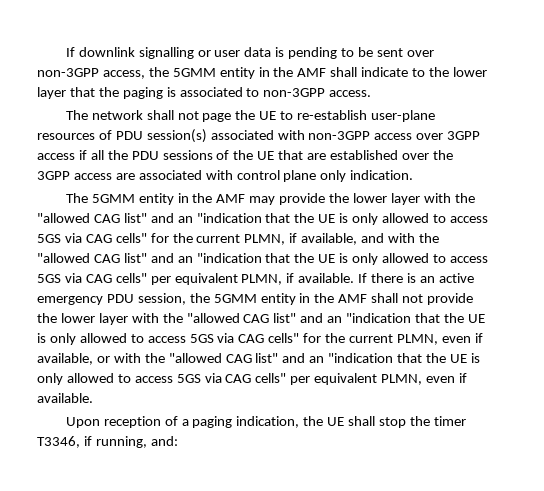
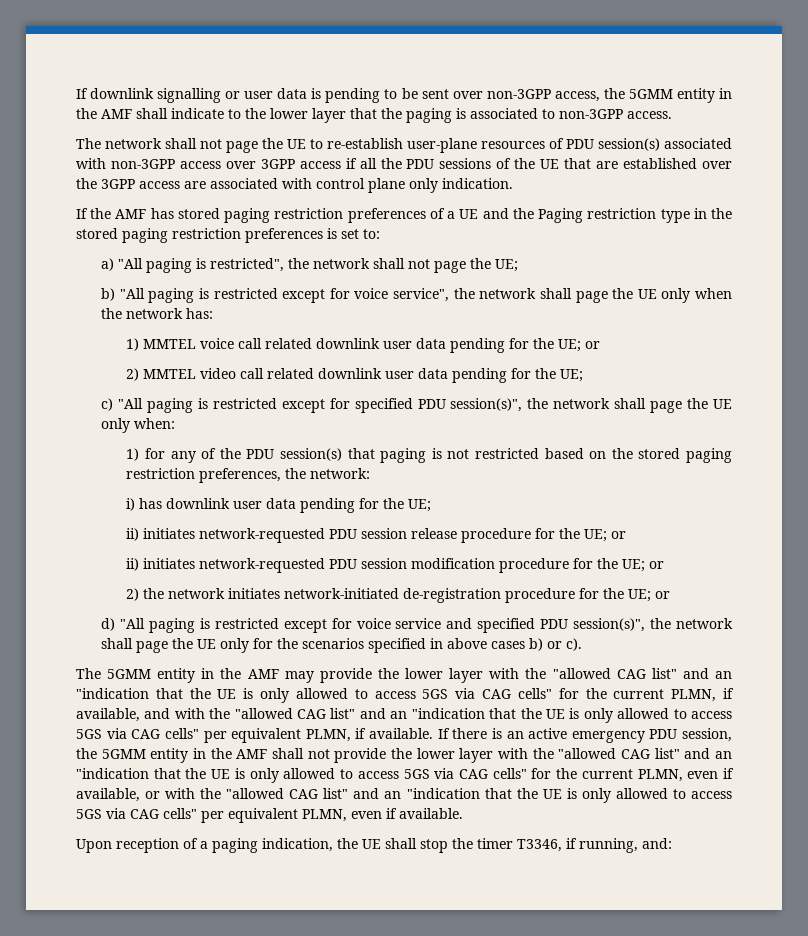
+ If the AMF has stored paging restriction preferences of a UE and the Paging restriction type in the stored paging restriction preferences is set to:
+ a) "All paging is restricted", the network shall not page the UE;
+ b) "All paging is restricted except for voice service", the network shall page the UE only when the network has:
+ 1) MMTEL voice call related downlink user data pending for the UE; or
+ 2) MMTEL video call related downlink user data pending for the UE;
+ c) "All paging is restricted except for specified PDU session(s)", the network shall page the UE only when:
+ 1) for any of the PDU session(s) that paging is not restricted based on the stored paging restriction preferences, the network:
+ i) has downlink user data pending for the UE;
+ ii) initiates network-requested PDU session release procedure for the UE; or
+ ii) initiates network-requested PDU session modification procedure for the UE; or
+ 2) the network initiates network-initiated de-registration procedure for the UE; or
+ d) "All paging is restricted except for voice service and specified PDU session(s)", the network shall page the UE only for the scenarios specified in above cases b) or c).

